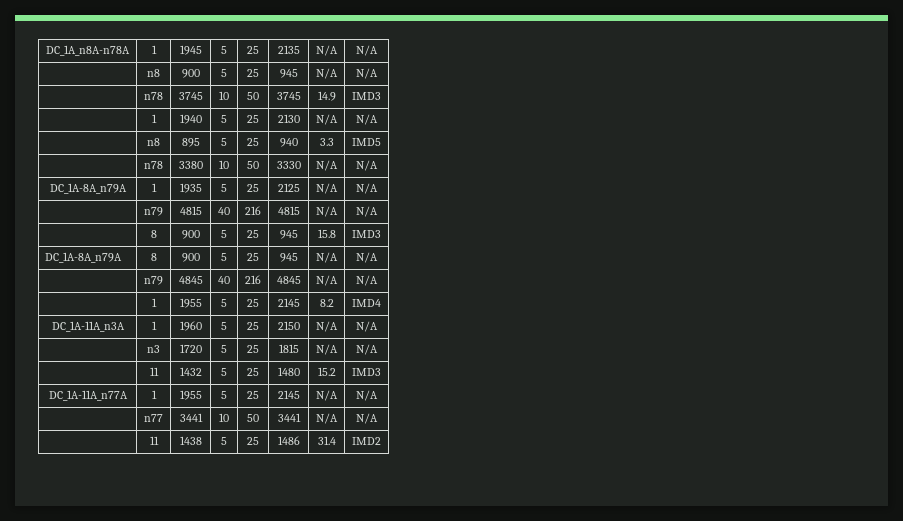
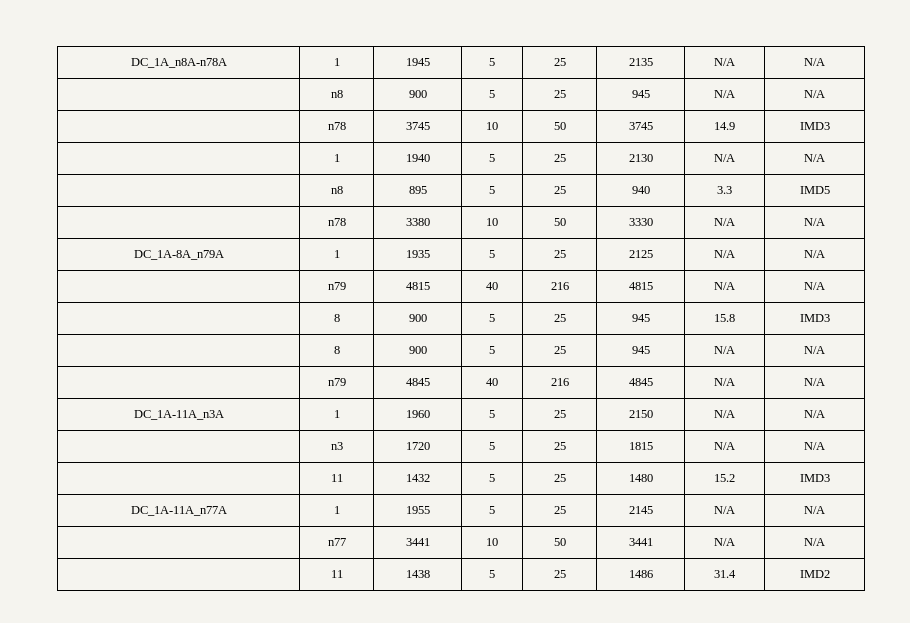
- DC_1A-8A_n79A | 8 | 900 | 5 | 25 | 945 | N/A | N/A
+ | 8 | 900 | 5 | 25 | 945 | N/A | N/A
- | 1 | 1955 | 5 | 25 | 2145 | 8.2 | IMD4

